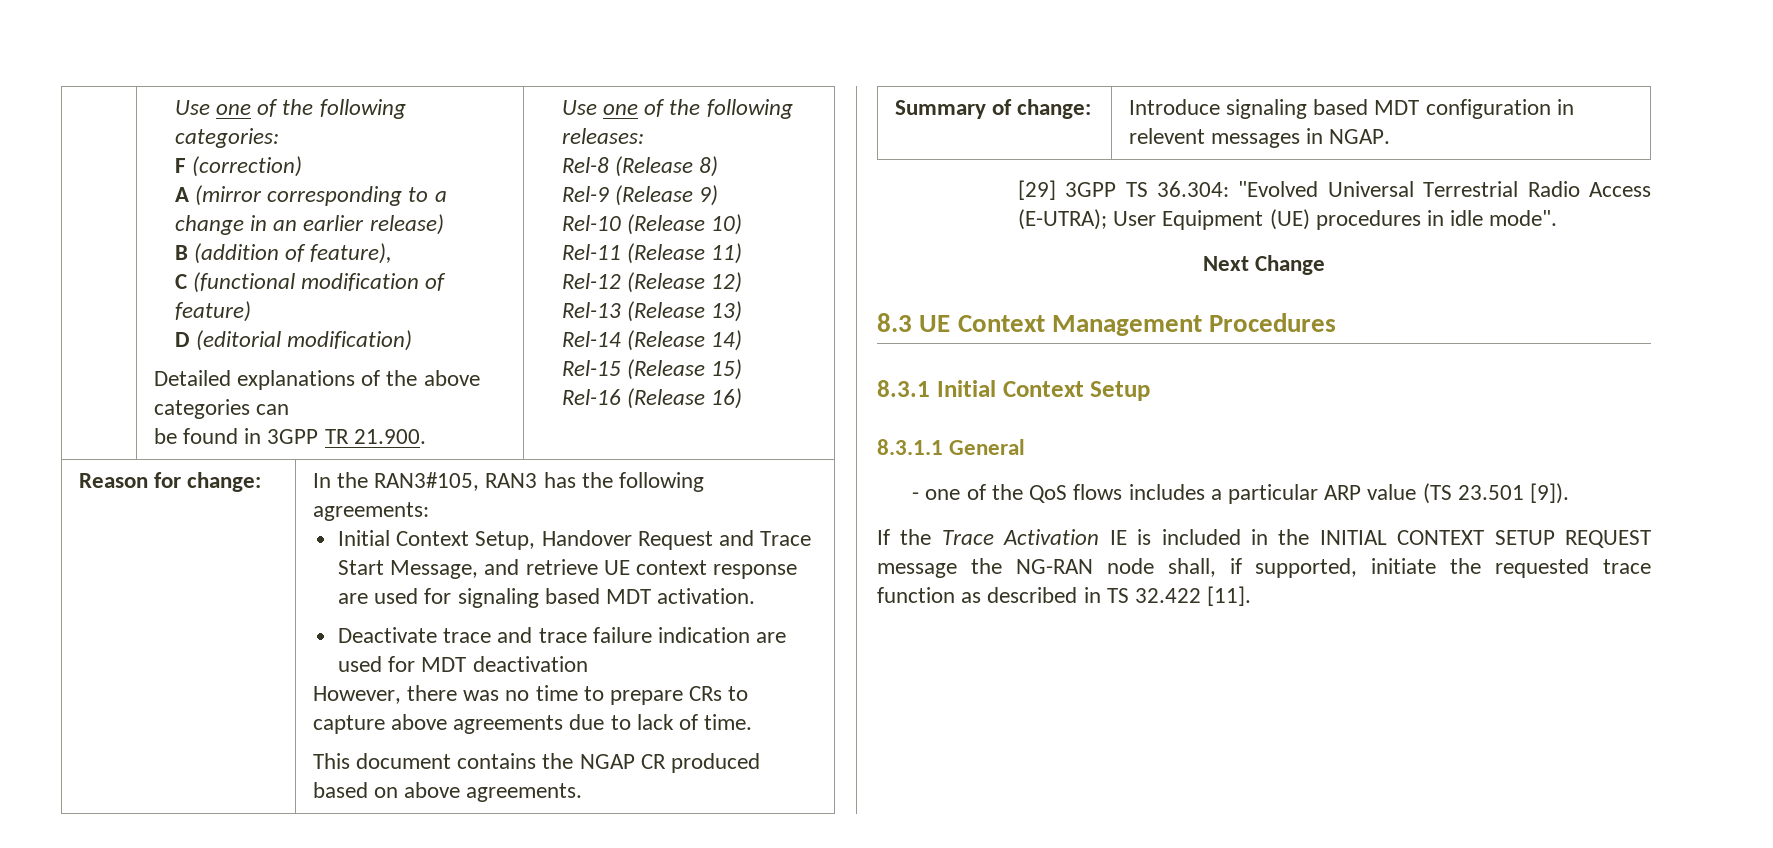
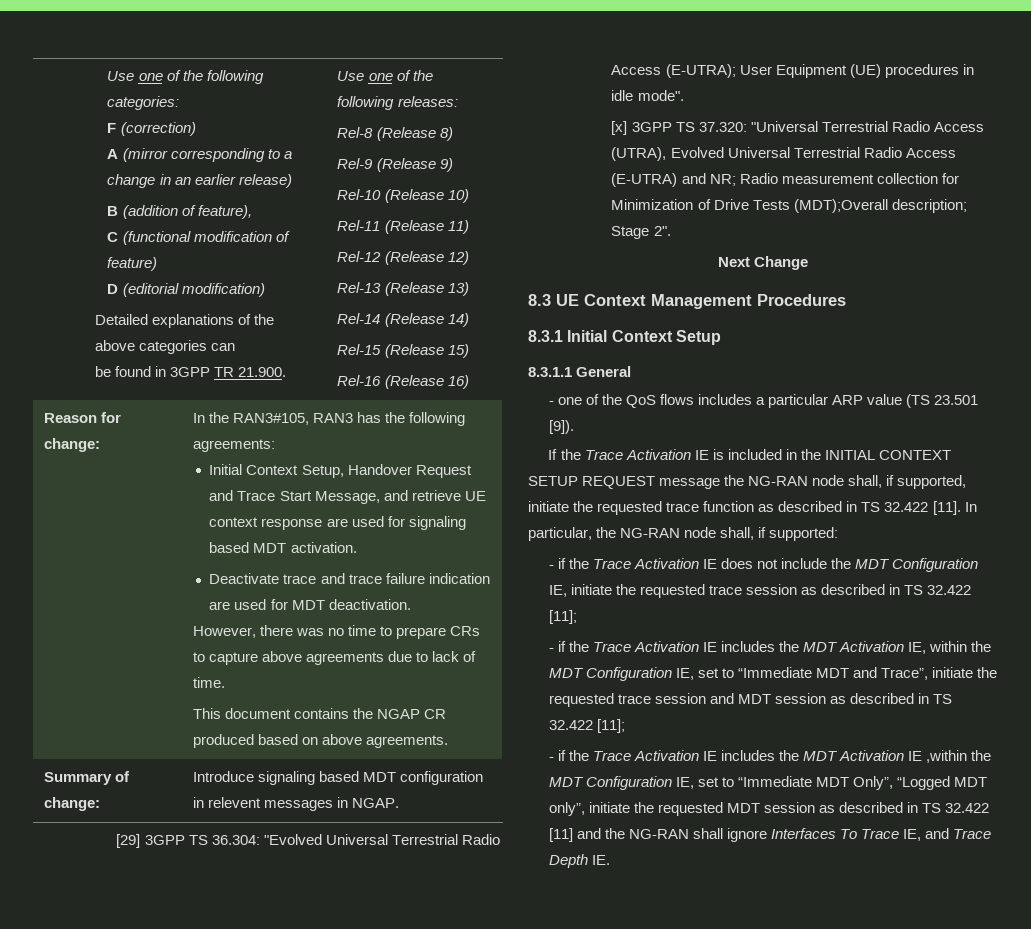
- Deactivate trace and trace failure indication are used for MDT deactivation
+ Deactivate trace and trace failure indication are used for MDT deactivation.
+ [x] 3GPP TS 37.320: "Universal Terrestrial Radio Access (UTRA), Evolved Universal Terrestrial Radio Access (E-UTRA) and NR; Radio measurement collection for Minimization of Drive Tests (MDT);Overall description; Stage 2".
+ In particular, the NG-RAN node shall, if supported:
+ - if the Trace Activation IE does not include the MDT Configuration IE, initiate the requested trace session as described in TS 32.422 [11];
+ - if the Trace Activation IE includes the MDT Activation IE, within the MDT Configuration IE, set to “Immediate MDT and Trace”, initiate the requested trace session and MDT session as described in TS 32.422 [11];
+ - if the Trace Activation IE includes the MDT Activation IE ,within the MDT Configuration IE, set to “Immediate MDT Only”, “Logged MDT only”, initiate the requested MDT session as described in TS 32.422 [11] and the NG-RAN shall ignore Interfaces To Trace IE, and Trace Depth IE.

